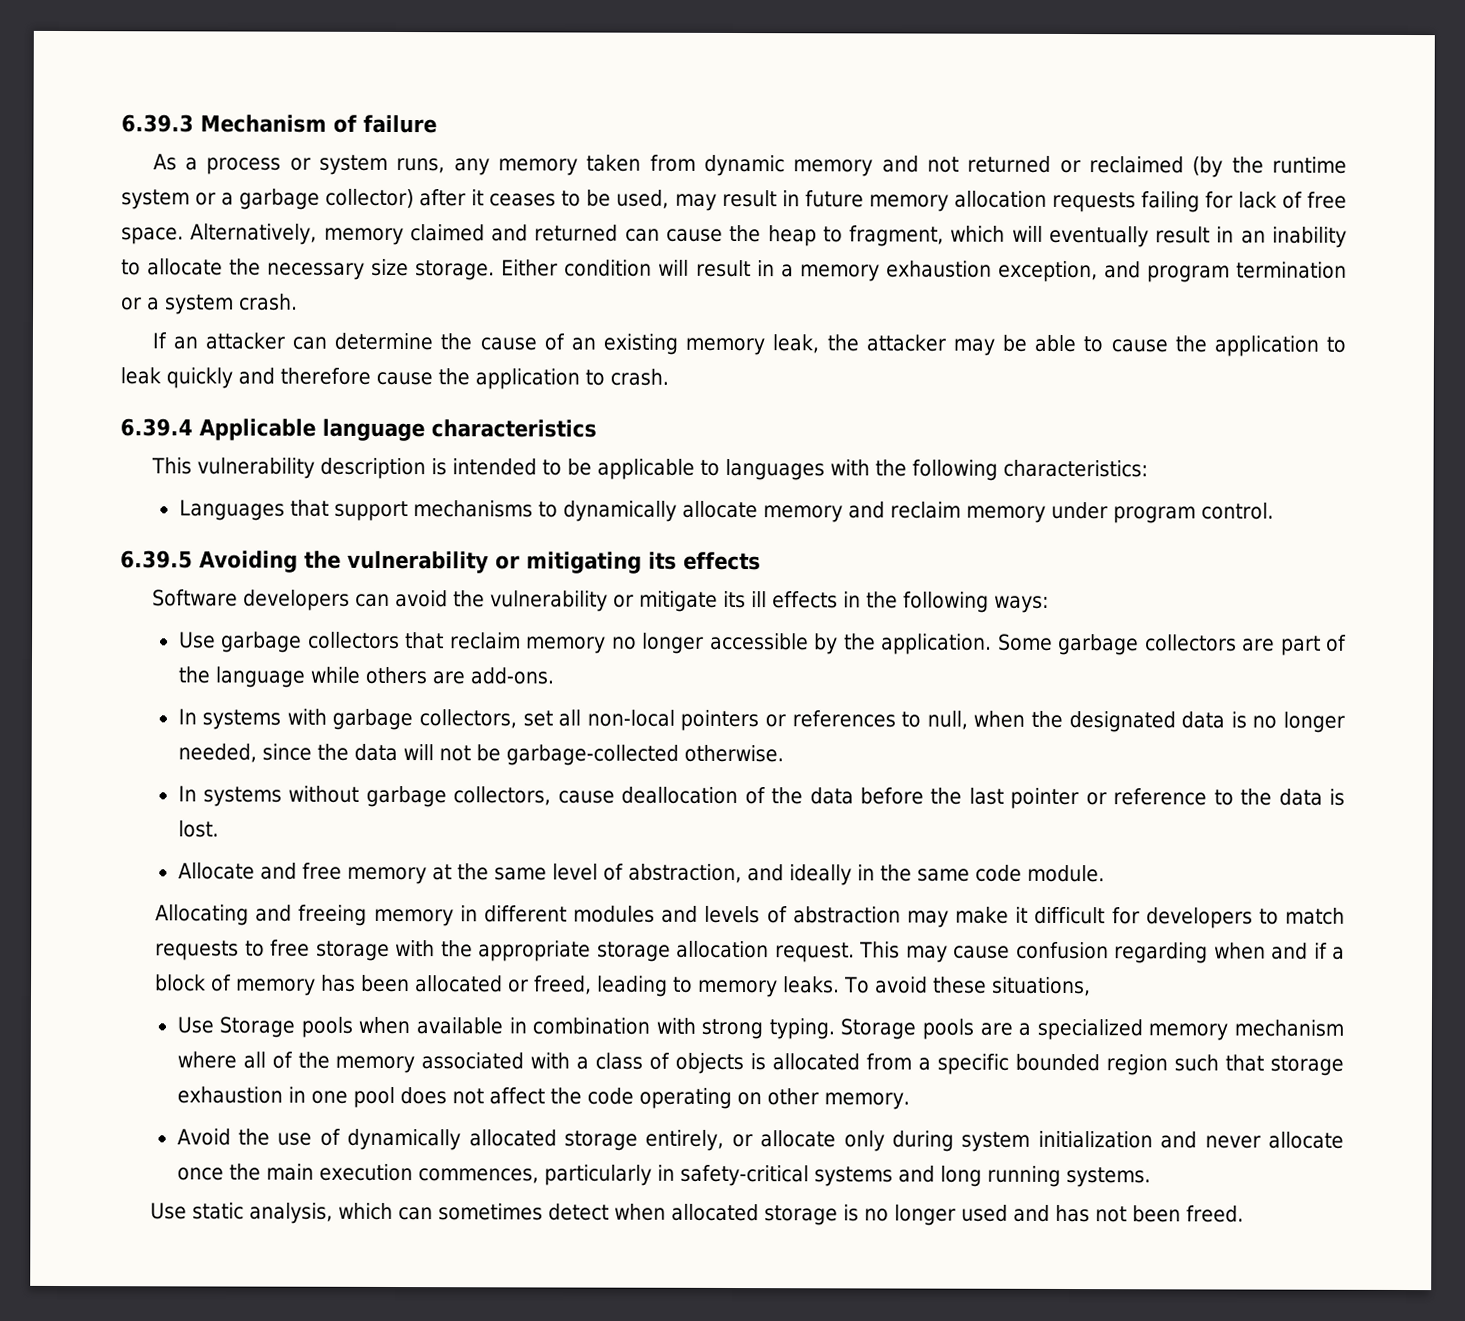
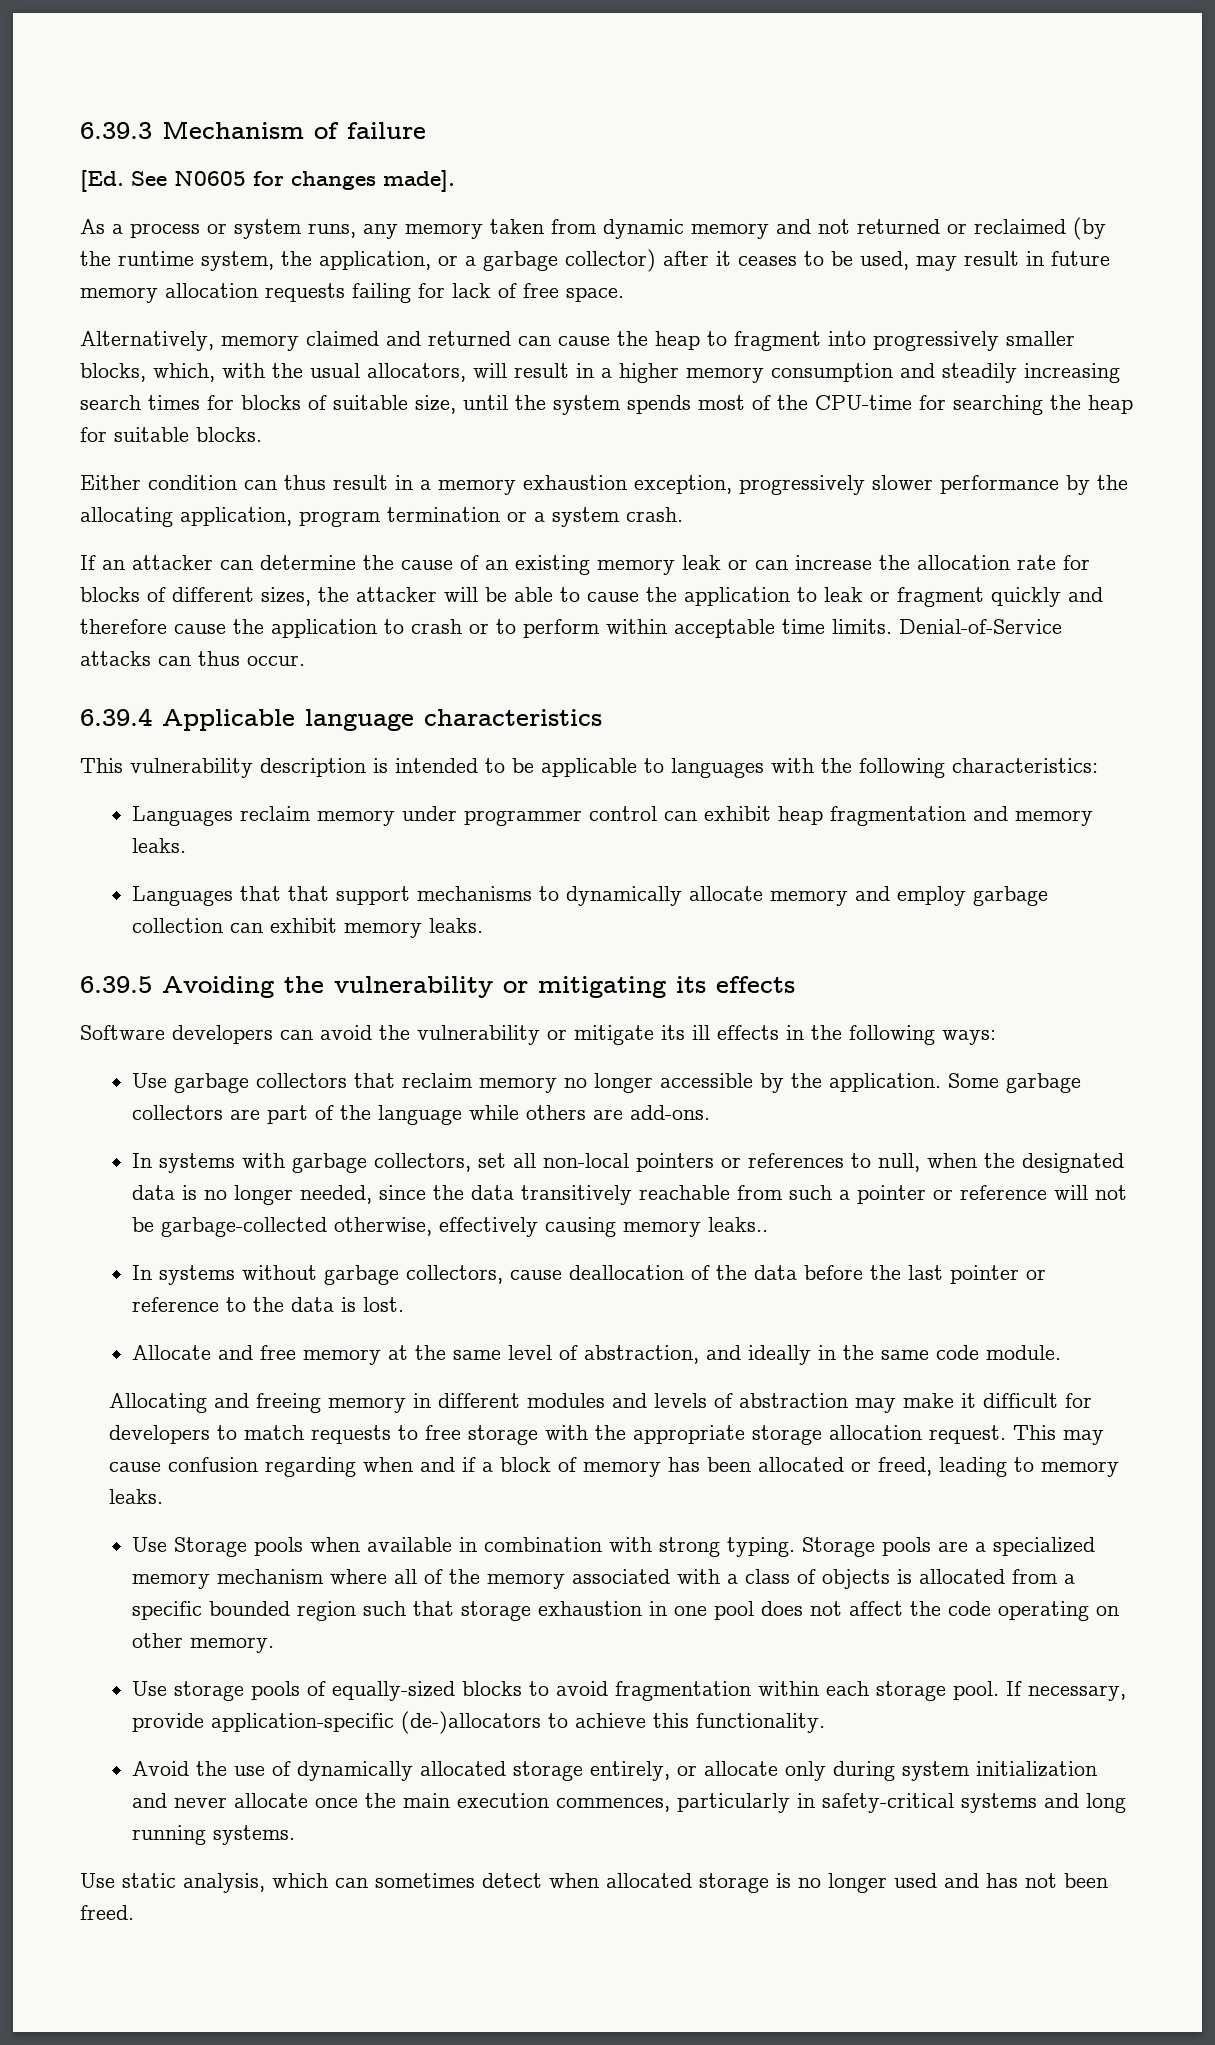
+ [Ed. See N0605 for changes made].
- As a process or system runs, any memory taken from dynamic memory and not returned or reclaimed (by the runtime system or a garbage collector) after it ceases to be used, may result in future memory allocation requests failing for lack of free space. Alternatively, memory claimed and returned can cause the heap to fragment, which will eventually result in an inability to allocate the necessary size storage. Either condition will result in a memory exhaustion exception, and program termination or a system crash.
+ As a process or system runs, any memory taken from dynamic memory and not returned or reclaimed (by the runtime system, the application, or a garbage collector) after it ceases to be used, may result in future memory allocation requests failing for lack of free space.
+ Alternatively, memory claimed and returned can cause the heap to fragment into progressively smaller blocks, which, with the usual allocators, will result in a higher memory consumption and steadily increasing search times for blocks of suitable size, until the system spends most of the CPU-time for searching the heap for suitable blocks.
+ Either condition can thus result in a memory exhaustion exception, progressively slower performance by the allocating application, program termination or a system crash.
- If an attacker can determine the cause of an existing memory leak, the attacker may be able to cause the application to leak quickly and therefore cause the application to crash.
+ If an attacker can determine the cause of an existing memory leak or can increase the allocation rate for blocks of different sizes, the attacker will be able to cause the application to leak or fragment quickly and therefore cause the application to crash or to perform within acceptable time limits. Denial-of-Service attacks can thus occur.
- Languages that support mechanisms to dynamically allocate memory and reclaim memory under program control.
+ Languages reclaim memory under programmer control can exhibit heap fragmentation and memory leaks.
+ Languages that that support mechanisms to dynamically allocate memory and employ garbage collection can exhibit memory leaks.
- In systems with garbage collectors, set all non-local pointers or references to null, when the designated data is no longer needed, since the data will not be garbage-collected otherwise.
+ In systems with garbage collectors, set all non-local pointers or references to null, when the designated data is no longer needed, since the data transitively reachable from such a pointer or reference will not be garbage-collected otherwise, effectively causing memory leaks..
- To avoid these situations,
+ Use storage pools of equally-sized blocks to avoid fragmentation within each storage pool. If necessary, provide application-specific (de-)allocators to achieve this functionality.

